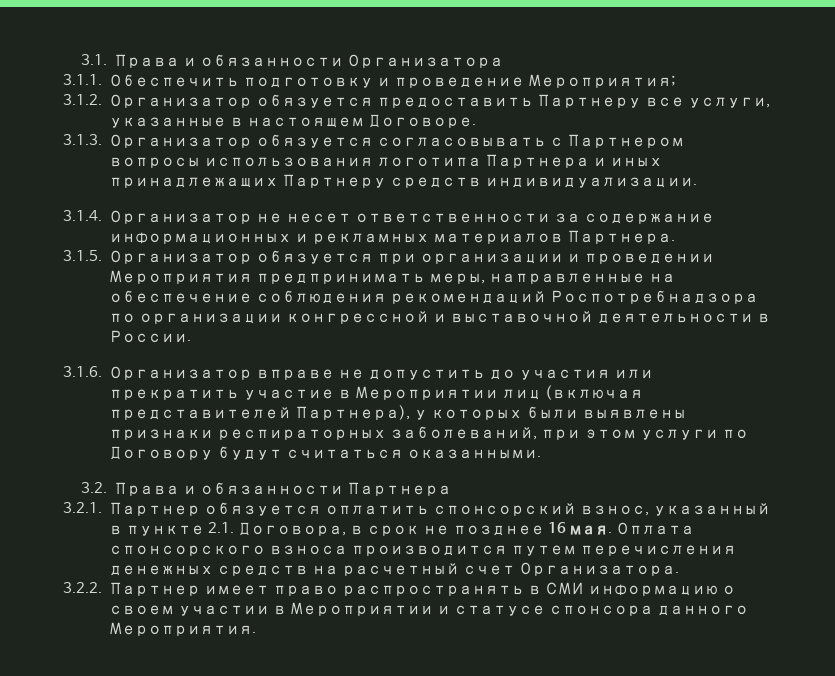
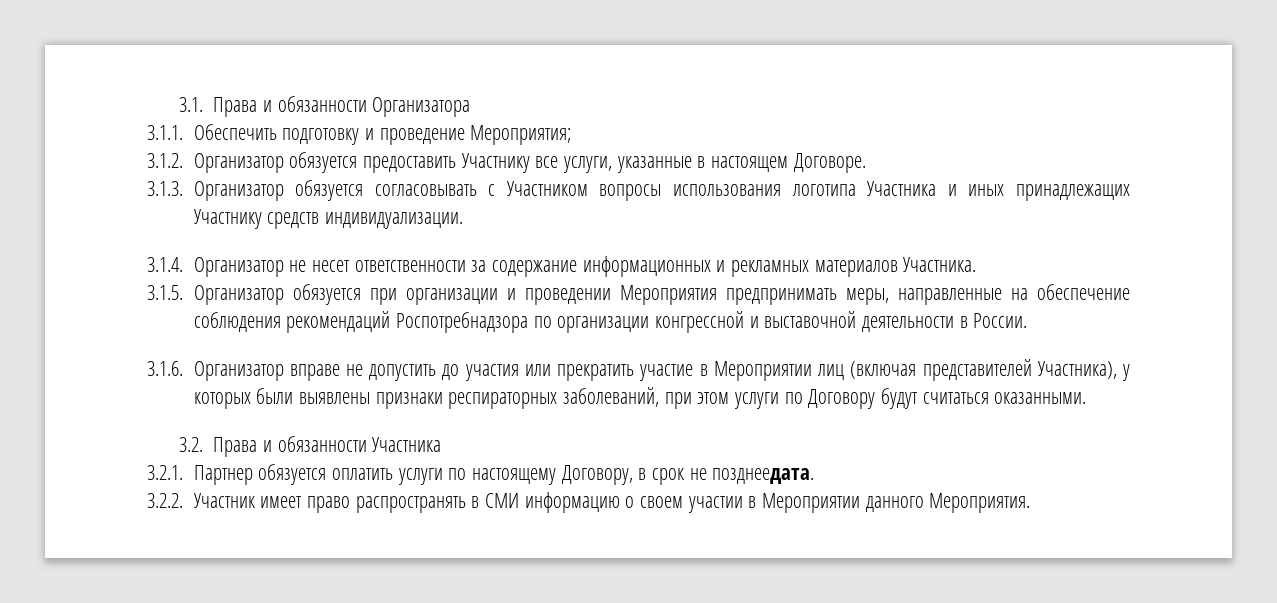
- 3.1.2. Организатор обязуется предоставить Партнеру все услуги, указанные в настоящем Договоре.
+ 3.1.2. Организатор обязуется предоставить Участнику все услуги, указанные в настоящем Договоре.
- 3.1.3. Организатор обязуется согласовывать с Партнером вопросы использования логотипа Партнера и иных принадлежащих Партнеру средств индивидуализации.
+ 3.1.3. Организатор обязуется согласовывать с Участником вопросы использования логотипа Участника и иных принадлежащих Участнику средств индивидуализации.
- 3.1.4. Организатор не несет ответственности за содержание информационных и рекламных материалов Партнера.
+ 3.1.4. Организатор не несет ответственности за содержание информационных и рекламных материалов Участника.
- 3.1.6. Организатор вправе не допустить до участия или прекратить участие в Мероприятии лиц (включая представителей Партнера), у которых были выявлены признаки респираторных заболеваний, при этом услуги по Договору будут считаться оказанными.
+ 3.1.6. Организатор вправе не допустить до участия или прекратить участие в Мероприятии лиц (включая представителей Участника), у которых были выявлены признаки респираторных заболеваний, при этом услуги по Договору будут считаться оказанными.
- 3.2. Права и обязанности Партнера
+ 3.2. Права и обязанности Участника
- 3.2.1. Партнер обязуется оплатить спонсорский взнос, указанный в пункте 2.1. Договора, в срок не позднее 16 мая. Оплата спонсорского взноса производится путем перечисления денежных средств на расчетный счет Организатора.
+ 3.2.1. Партнер обязуется оплатить услуги по настоящему Договору, в срок не позднеедата.
- 3.2.2. Партнер имеет право распространять в СМИ информацию о своем участии в Мероприятии и статусе спонсора данного Мероприятия.
+ 3.2.2. Участник имеет право распространять в СМИ информацию о своем участии в Мероприятии данного Мероприятия.

